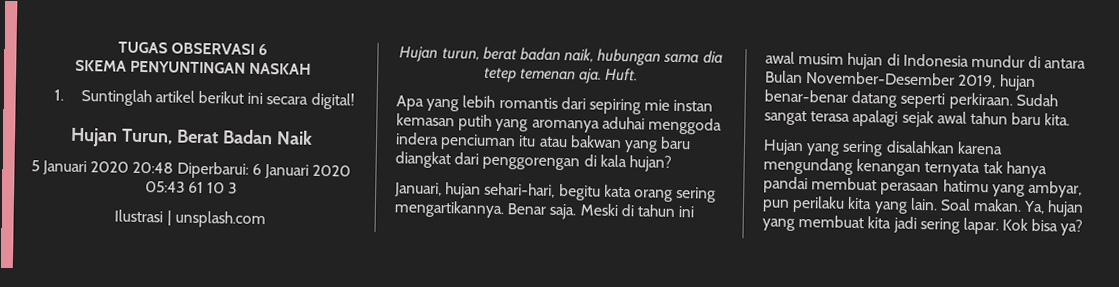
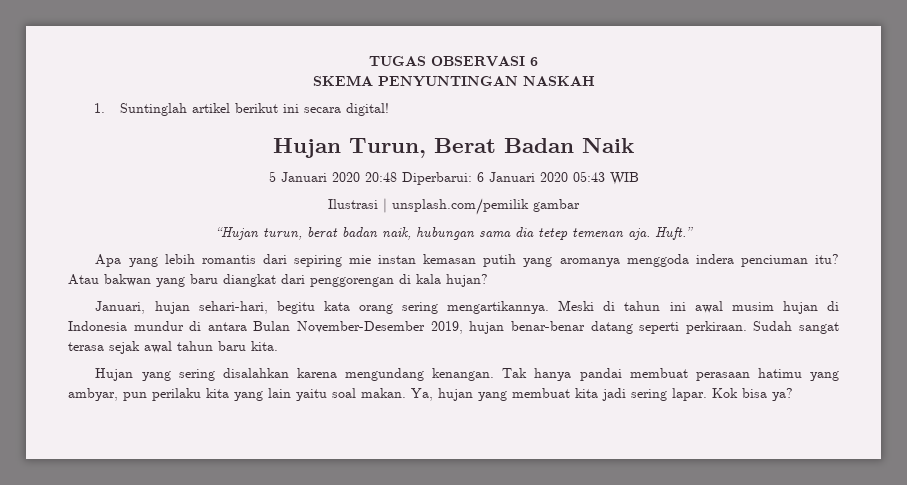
- 5 Januari 2020 20:48 Diperbarui: 6 Januari 2020 05:43 61 10 3
+ 5 Januari 2020 20:48 Diperbarui: 6 Januari 2020 05:43 WIB
- Ilustrasi | unsplash.com
- Hujan turun, berat badan naik, hubungan sama dia tetep temenan aja.
+ Ilustrasi | unsplash.com/pemilik gambar
+ “Hujan turun, berat badan naik, hubungan sama dia tetep temenan aja.
- Huft.
+ Huft.”
- Apa yang lebih romantis dari sepiring mie instan kemasan putih yang aromanya aduhai menggoda indera penciuman itu atau bakwan yang baru diangkat dari penggorengan di kala hujan?
+ Apa yang lebih romantis dari sepiring mie instan kemasan putih yang aromanya menggoda indera penciuman itu? Atau bakwan yang baru diangkat dari penggorengan di kala hujan?
- Benar saja.
- Sudah sangat terasa apalagi sejak awal tahun baru kita.
+ Sudah sangat terasa sejak awal tahun baru kita.
- Hujan yang sering disalahkan karena mengundang kenangan ternyata tak hanya pandai membuat perasaan hatimu yang ambyar, pun perilaku kita yang lain. Soal makan.
+ Hujan yang sering disalahkan karena mengundang kenangan. Tak hanya pandai membuat perasaan hatimu yang ambyar, pun perilaku kita yang lain yaitu soal makan.

